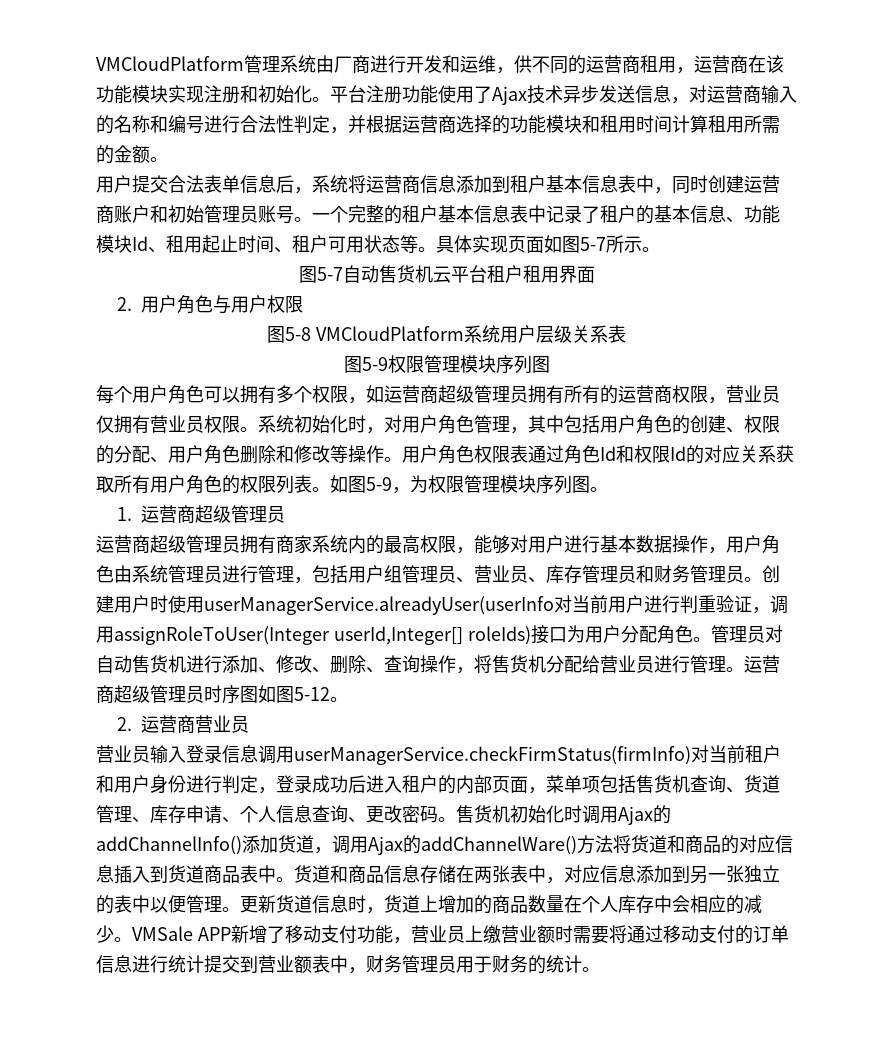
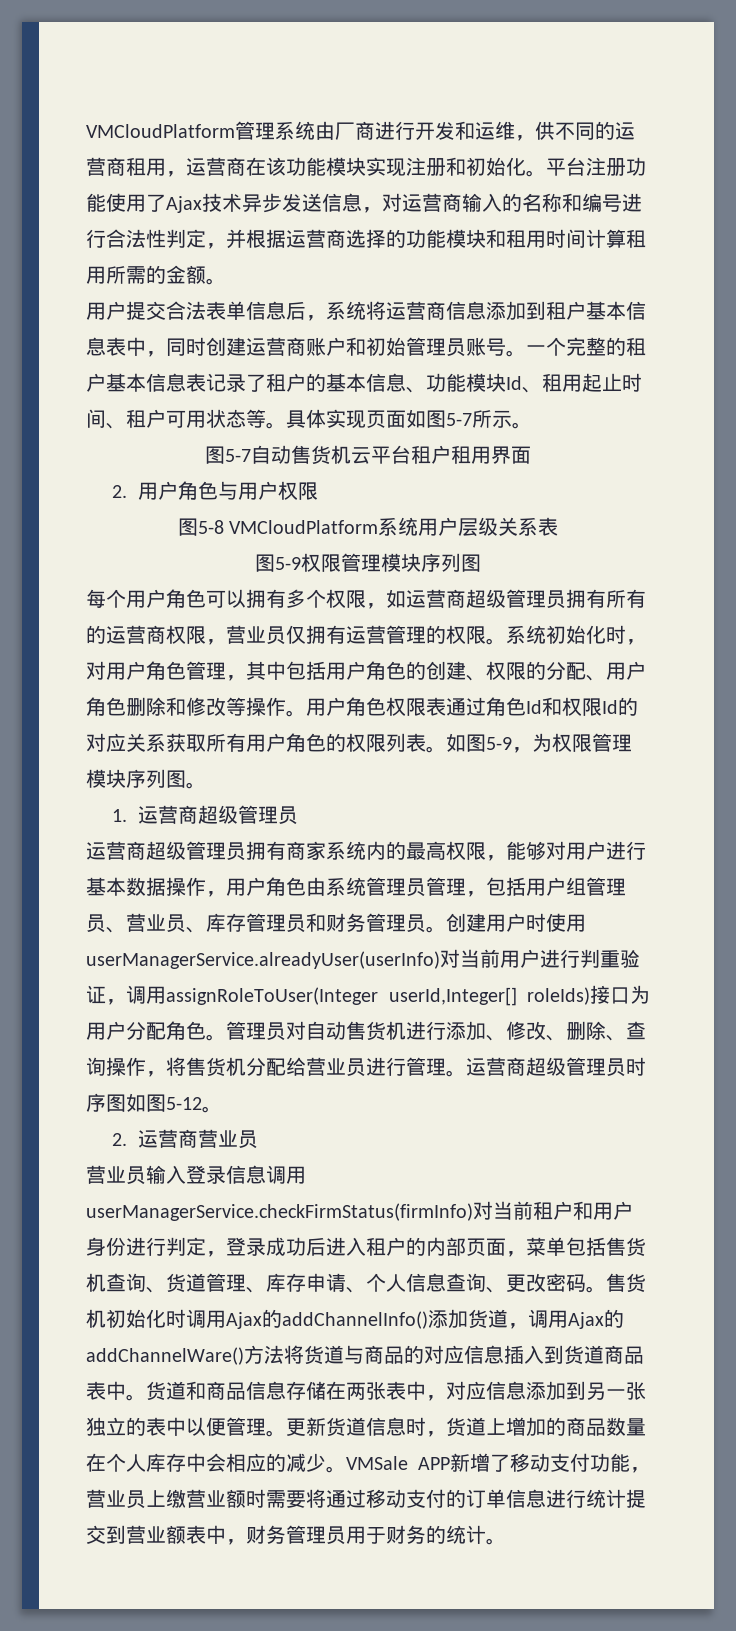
- 一个完整的租户基本信息表中记录了租户的基本信息、功能模块Id、租用起止时间、租户可用状态等。
+ 一个完整的租户基本信息表记录了租户的基本信息、功能模块Id、租用起止时间、租户可用状态等。
- 每个用户角色可以拥有多个权限，如运营商超级管理员拥有所有的运营商权限，营业员仅拥有营业员权限。
+ 每个用户角色可以拥有多个权限，如运营商超级管理员拥有所有的运营商权限，营业员仅拥有运营管理的权限。
- 运营商超级管理员拥有商家系统内的最高权限，能够对用户进行基本数据操作，用户角色由系统管理员进行管理，包括用户组管理员、营业员、库存管理员和财务管理员。
+ 运营商超级管理员拥有商家系统内的最高权限，能够对用户进行基本数据操作，用户角色由系统管理员管理，包括用户组管理员、营业员、库存管理员和财务管理员。
- 创建用户时使用userManagerService.alreadyUser(userInfo对当前用户进行判重验证，调用assignRoleToUser(Integer userId,Integer[] roleIds)接口为用户分配角色。
+ 创建用户时使用userManagerService.alreadyUser(userInfo)对当前用户进行判重验证，调用assignRoleToUser(Integer userId,Integer[] roleIds)接口为用户分配角色。
- 营业员输入登录信息调用userManagerService.checkFirmStatus(firmInfo)对当前租户和用户身份进行判定，登录成功后进入租户的内部页面，菜单项包括售货机查询、货道管理、库存申请、个人信息查询、更改密码。
+ 营业员输入登录信息调用userManagerService.checkFirmStatus(firmInfo)对当前租户和用户身份进行判定，登录成功后进入租户的内部页面，菜单包括售货机查询、货道管理、库存申请、个人信息查询、更改密码。
- 售货机初始化时调用Ajax的addChannelInfo()添加货道，调用Ajax的addChannelWare()方法将货道和商品的对应信息插入到货道商品表中。
+ 售货机初始化时调用Ajax的addChannelInfo()添加货道，调用Ajax的addChannelWare()方法将货道与商品的对应信息插入到货道商品表中。

